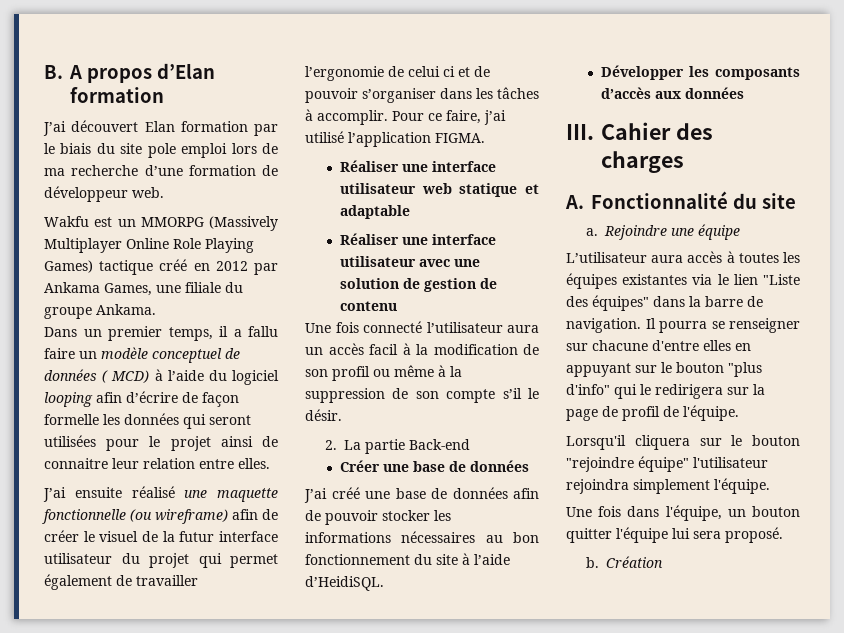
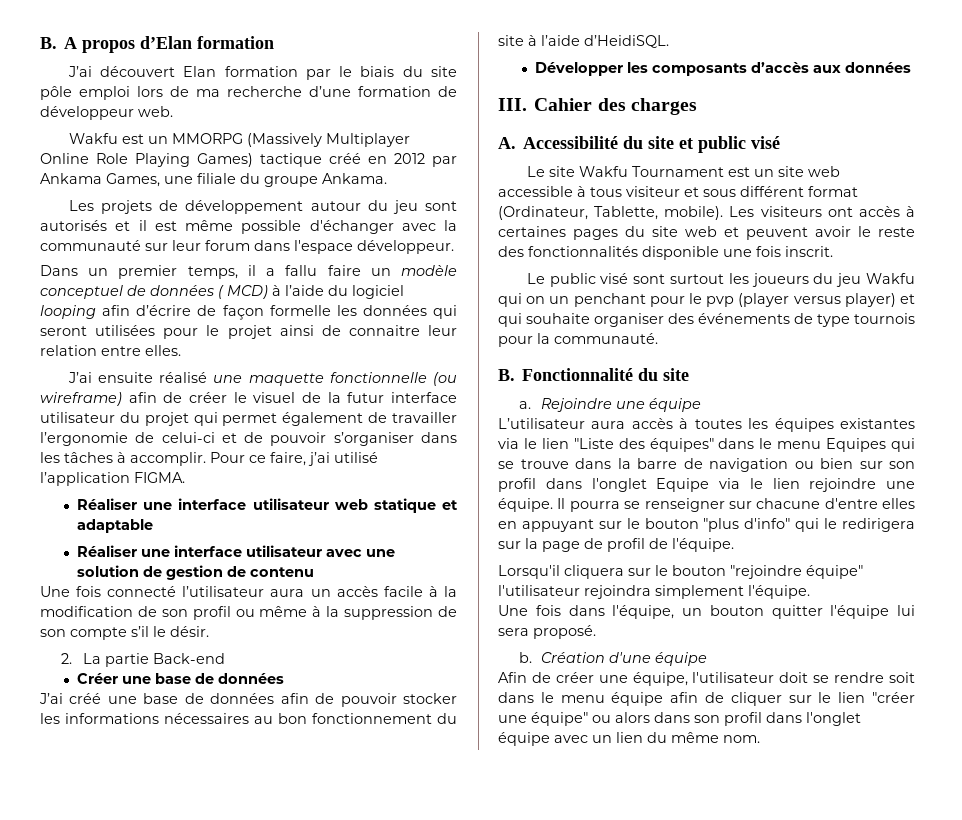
- J’ai découvert Elan formation par le biais du site pole emploi lors de ma recherche d’une formation de développeur web.
+ J’ai découvert Elan formation par le biais du site pôle emploi lors de ma recherche d’une formation de développeur web.
+ Les projets de développement autour du jeu sont autorisés et il est même possible d'échanger avec la communauté sur leur forum dans l'espace développeur.
- J’ai ensuite réalisé une maquette fonctionnelle (ou wireframe) afin de créer le visuel de la futur interface utilisateur du projet qui permet également de travailler l’ergonomie de celui ci et de pouvoir s’organiser dans les tâches à accomplir.
+ J’ai ensuite réalisé une maquette fonctionnelle (ou wireframe) afin de créer le visuel de la futur interface utilisateur du projet qui permet également de travailler l’ergonomie de celui-ci et de pouvoir s’organiser dans les tâches à accomplir.
- Une fois connecté l’utilisateur aura un accès facil à la modification de son profil ou même à la suppression de son compte s’il le désir.
+ Une fois connecté l’utilisateur aura un accès facile à la modification de son profil ou même à la suppression de son compte s’il le désir.
- A. Fonctionnalité du site
+ A. Accessibilité du site et public visé
+ Le site Wakfu Tournament est un site web accessible à tous visiteur et sous différent format (Ordinateur, Tablette, mobile). Les visiteurs ont accès à certaines pages du site web et peuvent avoir le reste des fonctionnalités disponible une fois inscrit.
+ Le public visé sont surtout les joueurs du jeu Wakfu qui on un penchant pour le pvp (player versus player) et qui souhaite organiser des événements de type tournois pour la communauté.
+ B. Fonctionnalité du site
- L’utilisateur aura accès à toutes les équipes existantes via le lien "Liste des équipes" dans la barre de navigation.
+ L’utilisateur aura accès à toutes les équipes existantes via le lien "Liste des équipes" dans le menu Equipes qui se trouve dans la barre de navigation ou bien sur son profil dans l'onglet Equipe via le lien rejoindre une équipe.
- Création
+ Création d'une équipe
+ Afin de créer une équipe, l'utilisateur doit se rendre soit dans le menu équipe afin de cliquer sur le lien "créer une équipe" ou alors dans son profil dans l'onglet équipe avec un lien du même nom.

